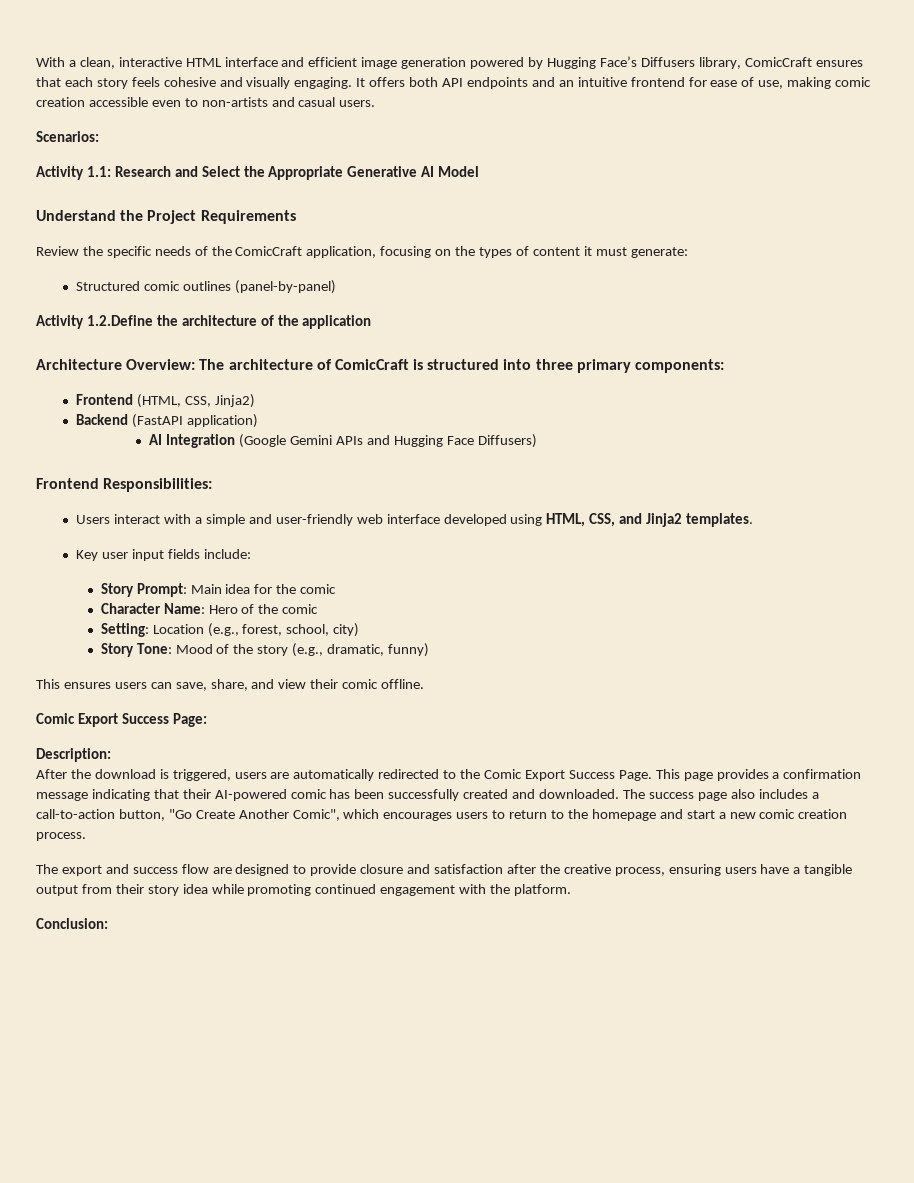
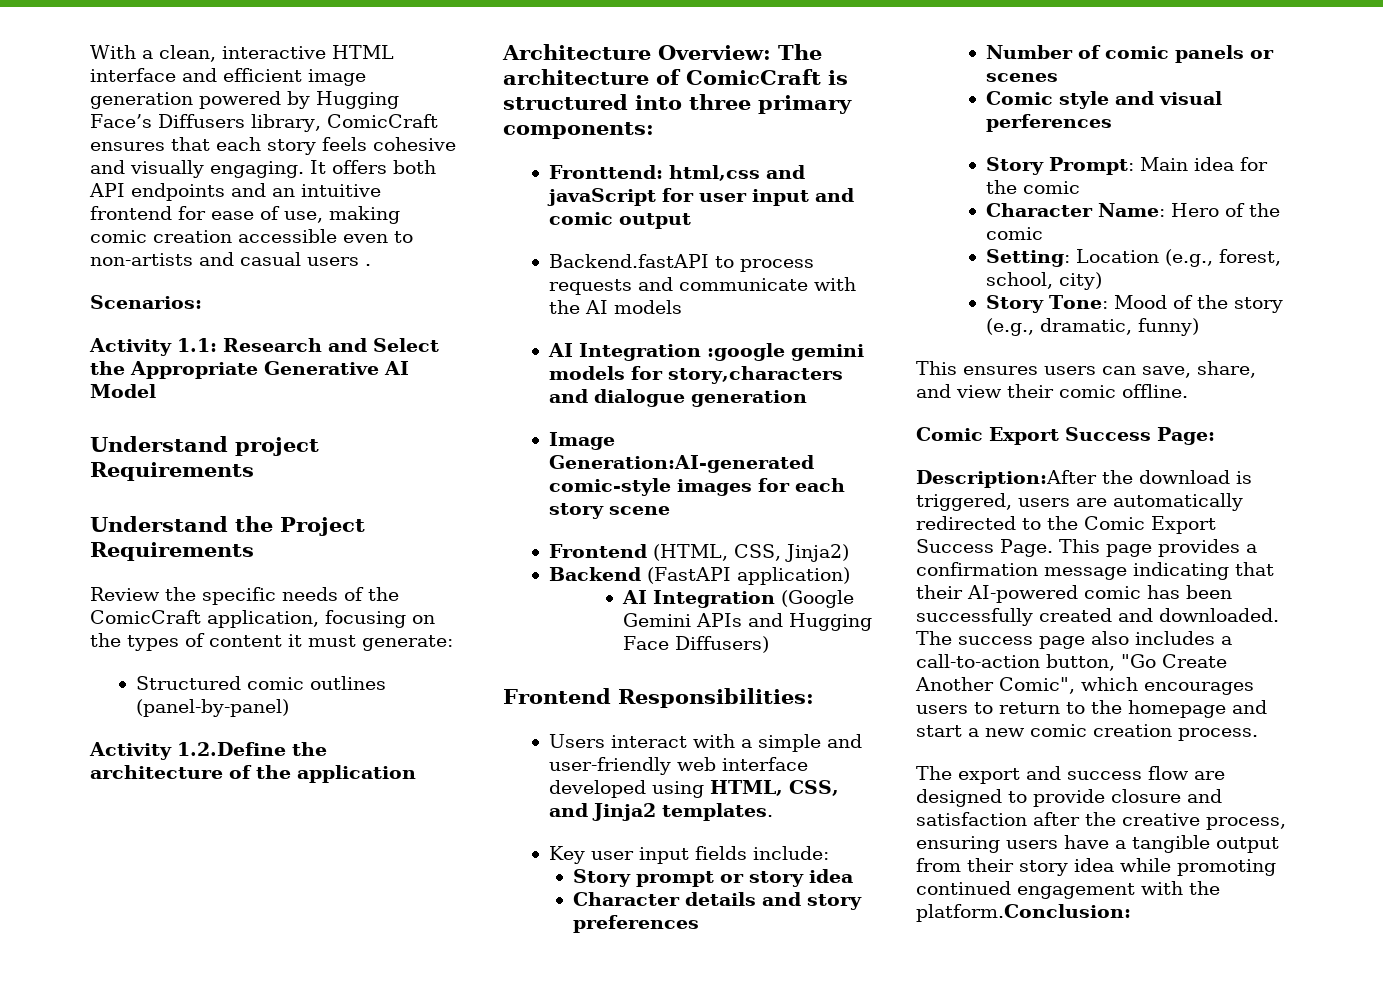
- It offers both API endpoints and an intuitive frontend for ease of use, making comic creation accessible even to non-artists and casual users.
+ It offers both API endpoints and an intuitive frontend for ease of use, making comic creation accessible even to non-artists and casual users .
+ Understand project Requirements
+ Fronttend: html,css and javaScript for user input and comic output
+ Backend.fastAPI to process requests and communicate with the AI models
+ AI Integration :google gemini models for story,characters and dialogue generation
+ Image Generation:AI-generated comic-style images for each story scene
+ Story prompt or story idea
+ Character details and story preferences
+ Number of comic panels or scenes
+ Comic style and visual perferences
- Description:
- After the download is triggered, users are automatically redirected to the Comic Export Success Page.
+ Description:After the download is triggered, users are automatically redirected to the Comic Export Success Page.
- The export and success flow are designed to provide closure and satisfaction after the creative process, ensuring users have a tangible output from their story idea while promoting continued engagement with the platform.
- Conclusion:
+ The export and success flow are designed to provide closure and satisfaction after the creative process, ensuring users have a tangible output from their story idea while promoting continued engagement with the platform.Conclusion:

